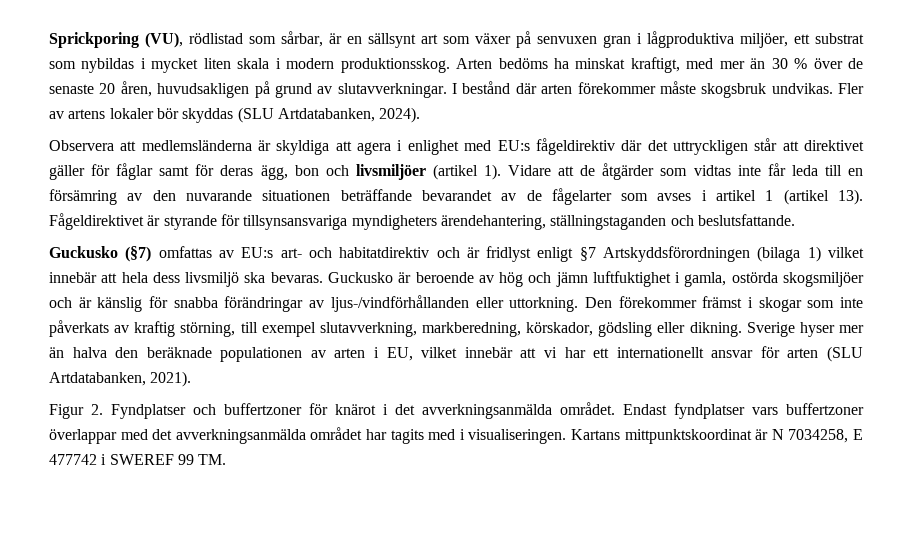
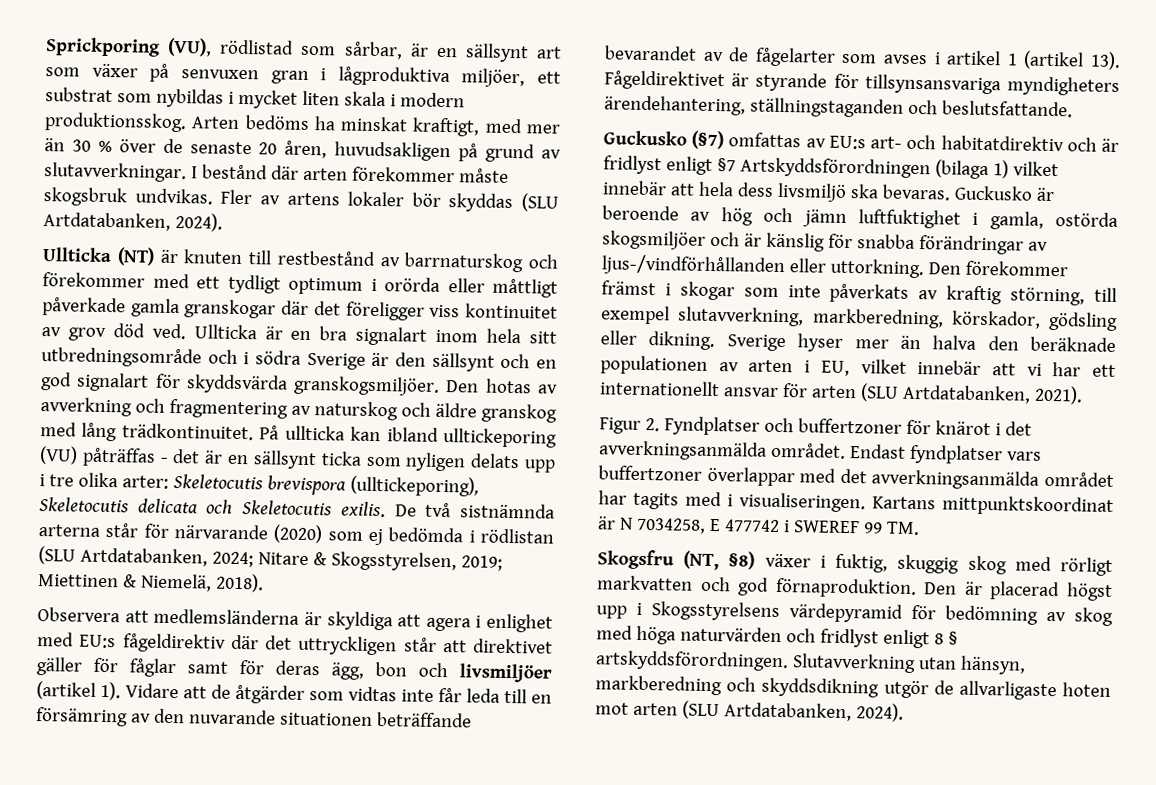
+ Ullticka (NT) är knuten till restbestånd av barrnaturskog och förekommer med ett tydligt optimum i orörda eller måttligt påverkade gamla granskogar där det föreligger viss kontinuitet av grov död ved. Ullticka är en bra signalart inom hela sitt utbredningsområde och i södra Sverige är den sällsynt och en god signalart för skyddsvärda granskogsmiljöer. Den hotas av avverkning och fragmentering av naturskog och äldre granskog med lång trädkontinuitet. På ullticka kan ibland ulltickeporing (VU) påträffas - det är en sällsynt ticka som nyligen delats upp i tre olika arter: Skeletocutis brevispora (ulltickeporing), Skeletocutis delicata och Skeletocutis exilis. De två sistnämnda arterna står för närvarande (2020) som ej bedömda i rödlistan (SLU Artdatabanken, 2024; Nitare & Skogsstyrelsen, 2019; Miettinen & Niemelä, 2018).
+ Skogsfru (NT, §8) växer i fuktig, skuggig skog med rörligt markvatten och god förnaproduktion. Den är placerad högst upp i Skogsstyrelsens värdepyramid för bedömning av skog med höga naturvärden och fridlyst enligt 8 § artskyddsförordningen. Slutavverkning utan hänsyn, markberedning och skyddsdikning utgör de allvarligaste hoten mot arten (SLU Artdatabanken, 2024).

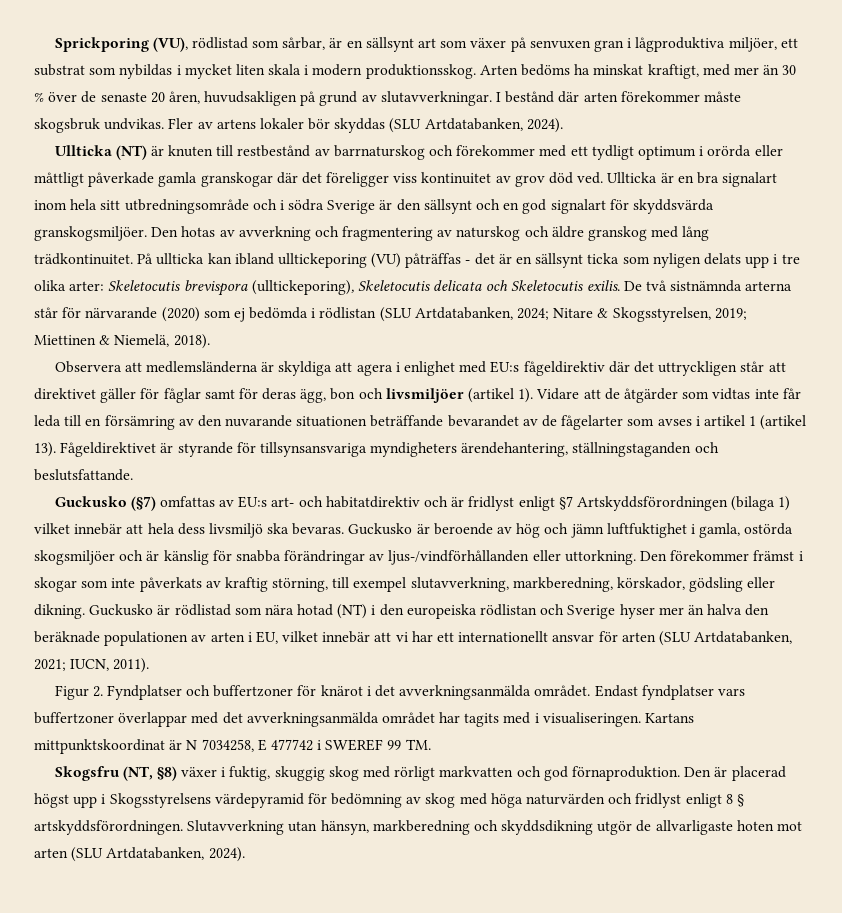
- Sverige hyser mer än halva den beräknade populationen av arten i EU, vilket innebär att vi har ett internationellt ansvar för arten (SLU Artdatabanken, 2021).
+ Guckusko är rödlistad som nära hotad (NT) i den europeiska rödlistan och Sverige hyser mer än halva den beräknade populationen av arten i EU, vilket innebär att vi har ett internationellt ansvar för arten (SLU Artdatabanken, 2021; IUCN, 2011).

